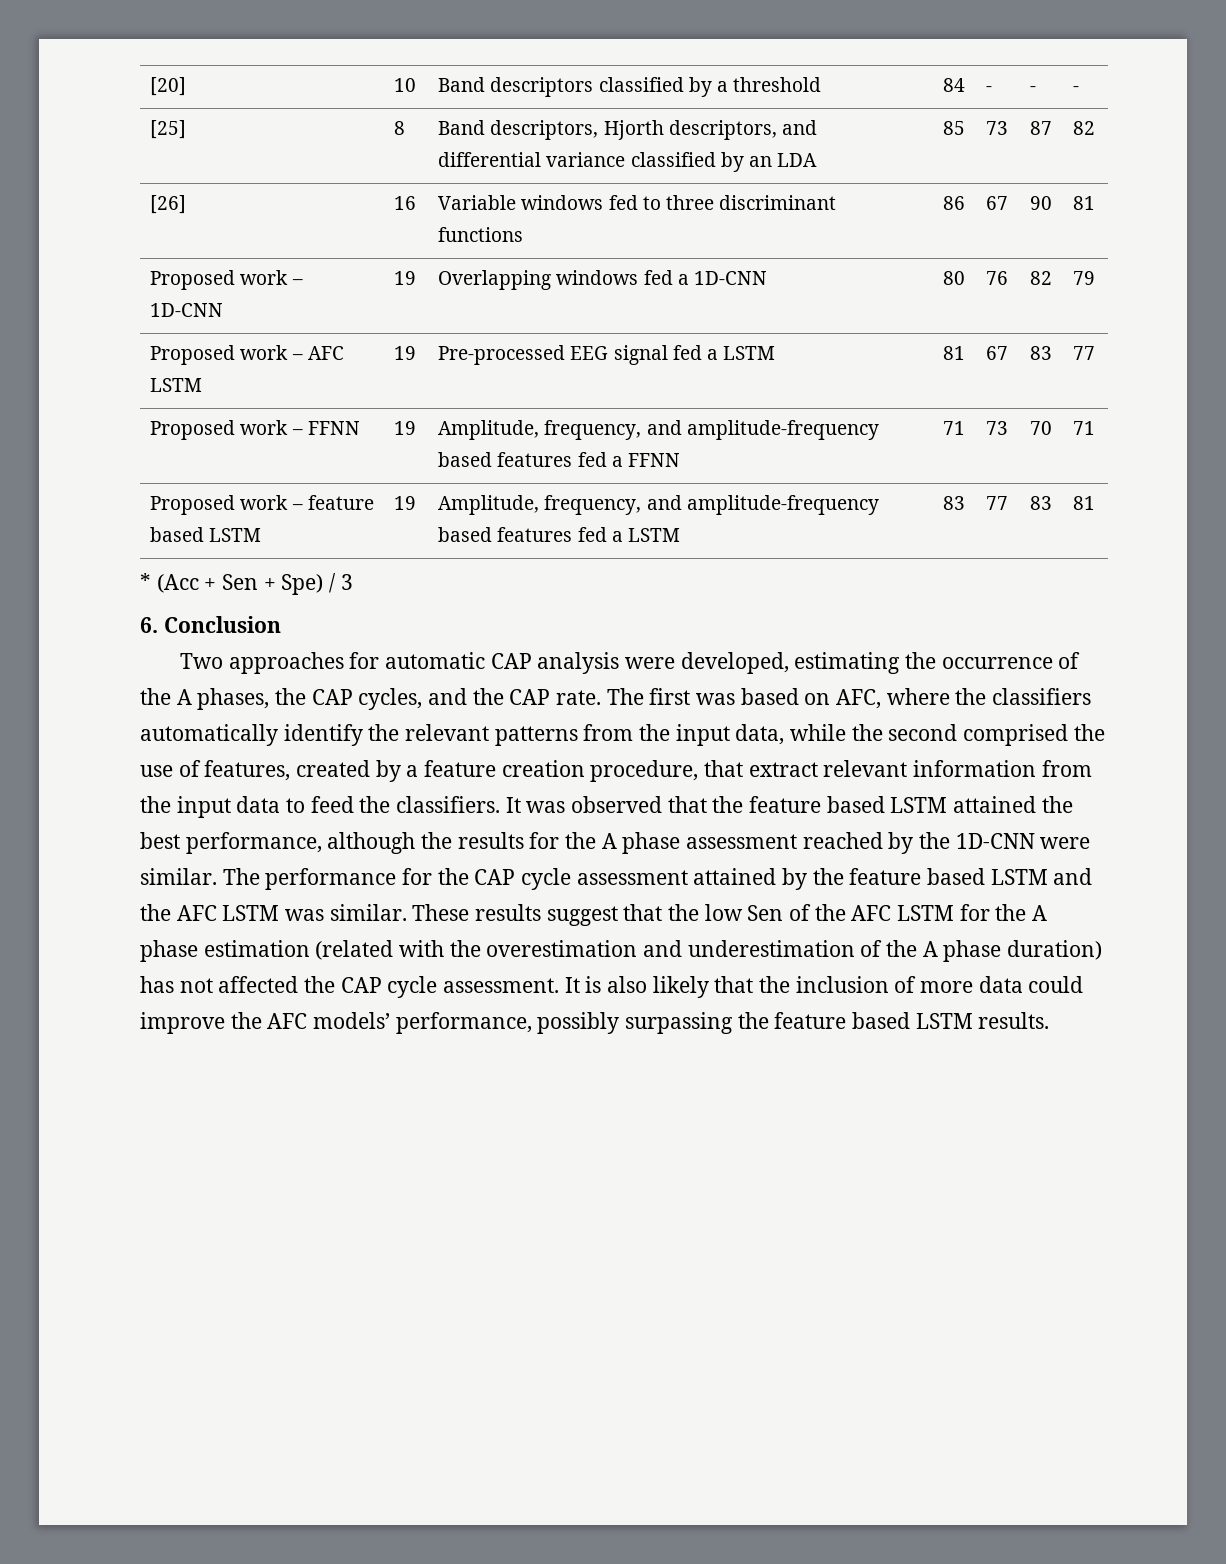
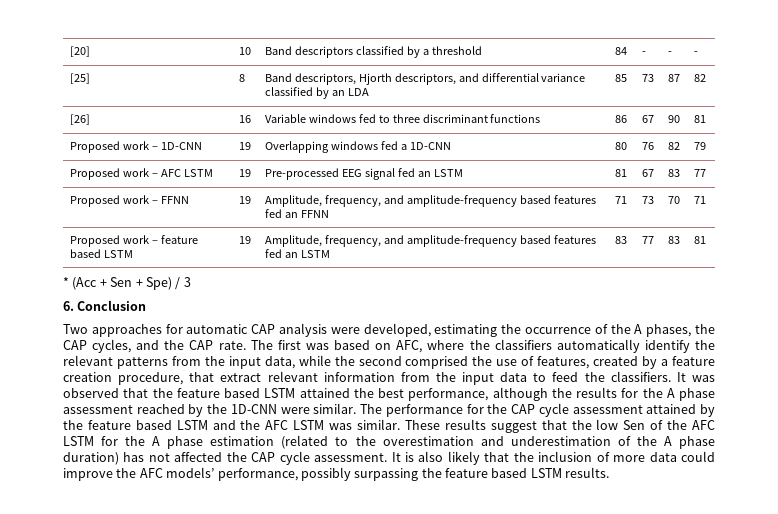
- Proposed work – AFC LSTM | 19 | Pre-processed EEG signal fed a LSTM | 81 | 67 | 83 | 77
+ Proposed work – AFC LSTM | 19 | Pre-processed EEG signal fed an LSTM | 81 | 67 | 83 | 77
- Proposed work – FFNN | 19 | Amplitude, frequency, and amplitude-frequency based features fed a FFNN | 71 | 73 | 70 | 71
+ Proposed work – FFNN | 19 | Amplitude, frequency, and amplitude-frequency based features fed an FFNN | 71 | 73 | 70 | 71
- Proposed work – feature based LSTM | 19 | Amplitude, frequency, and amplitude-frequency based features fed a LSTM | 83 | 77 | 83 | 81
+ Proposed work – feature based LSTM | 19 | Amplitude, frequency, and amplitude-frequency based features fed an LSTM | 83 | 77 | 83 | 81
- These results suggest that the low Sen of the AFC LSTM for the A phase estimation (related with the overestimation and underestimation of the A phase duration) has not affected the CAP cycle assessment.
+ These results suggest that the low Sen of the AFC LSTM for the A phase estimation (related to the overestimation and underestimation of the A phase duration) has not affected the CAP cycle assessment.

